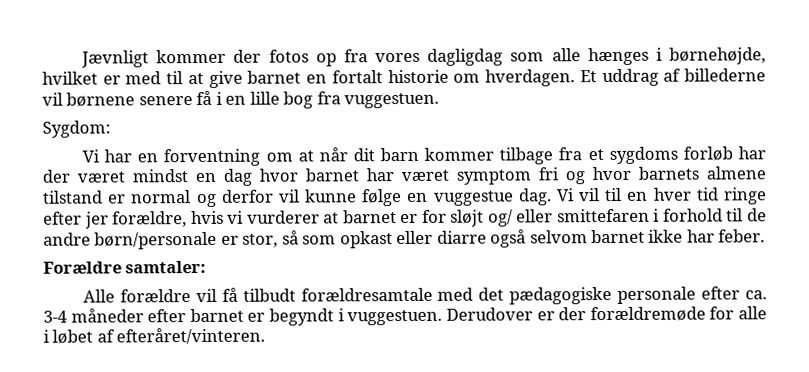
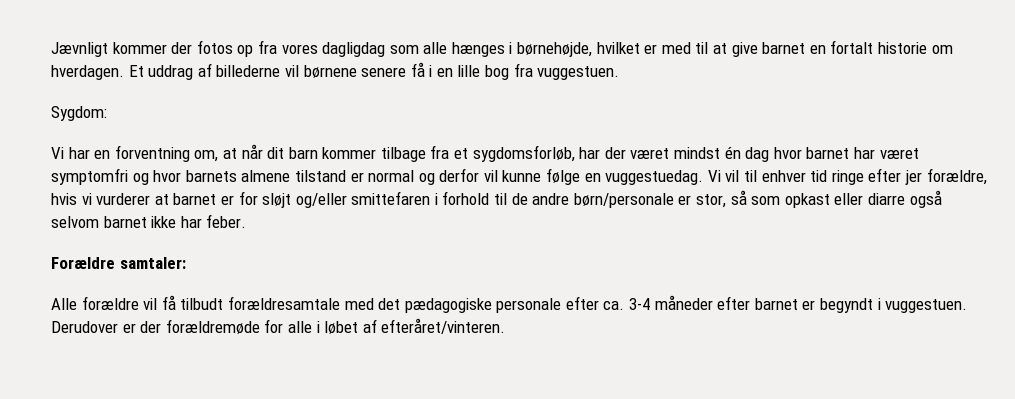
- Vi har en forventning om at når dit barn kommer tilbage fra et sygdoms forløb har der været mindst en dag hvor barnet har været symptom fri og hvor barnets almene tilstand er normal og derfor vil kunne følge en vuggestue dag.
+ Vi har en forventning om, at når dit barn kommer tilbage fra et sygdomsforløb, har der været mindst én dag hvor barnet har været symptomfri og hvor barnets almene tilstand er normal og derfor vil kunne følge en vuggestuedag.
- Vi vil til en hver tid ringe efter jer forældre, hvis vi vurderer at barnet er for sløjt og/ eller smittefaren i forhold til de andre børn/personale er stor, så som opkast eller diarre også selvom barnet ikke har feber.
+ Vi vil til enhver tid ringe efter jer forældre, hvis vi vurderer at barnet er for sløjt og/eller smittefaren i forhold til de andre børn/personale er stor, så som opkast eller diarre også selvom barnet ikke har feber.

